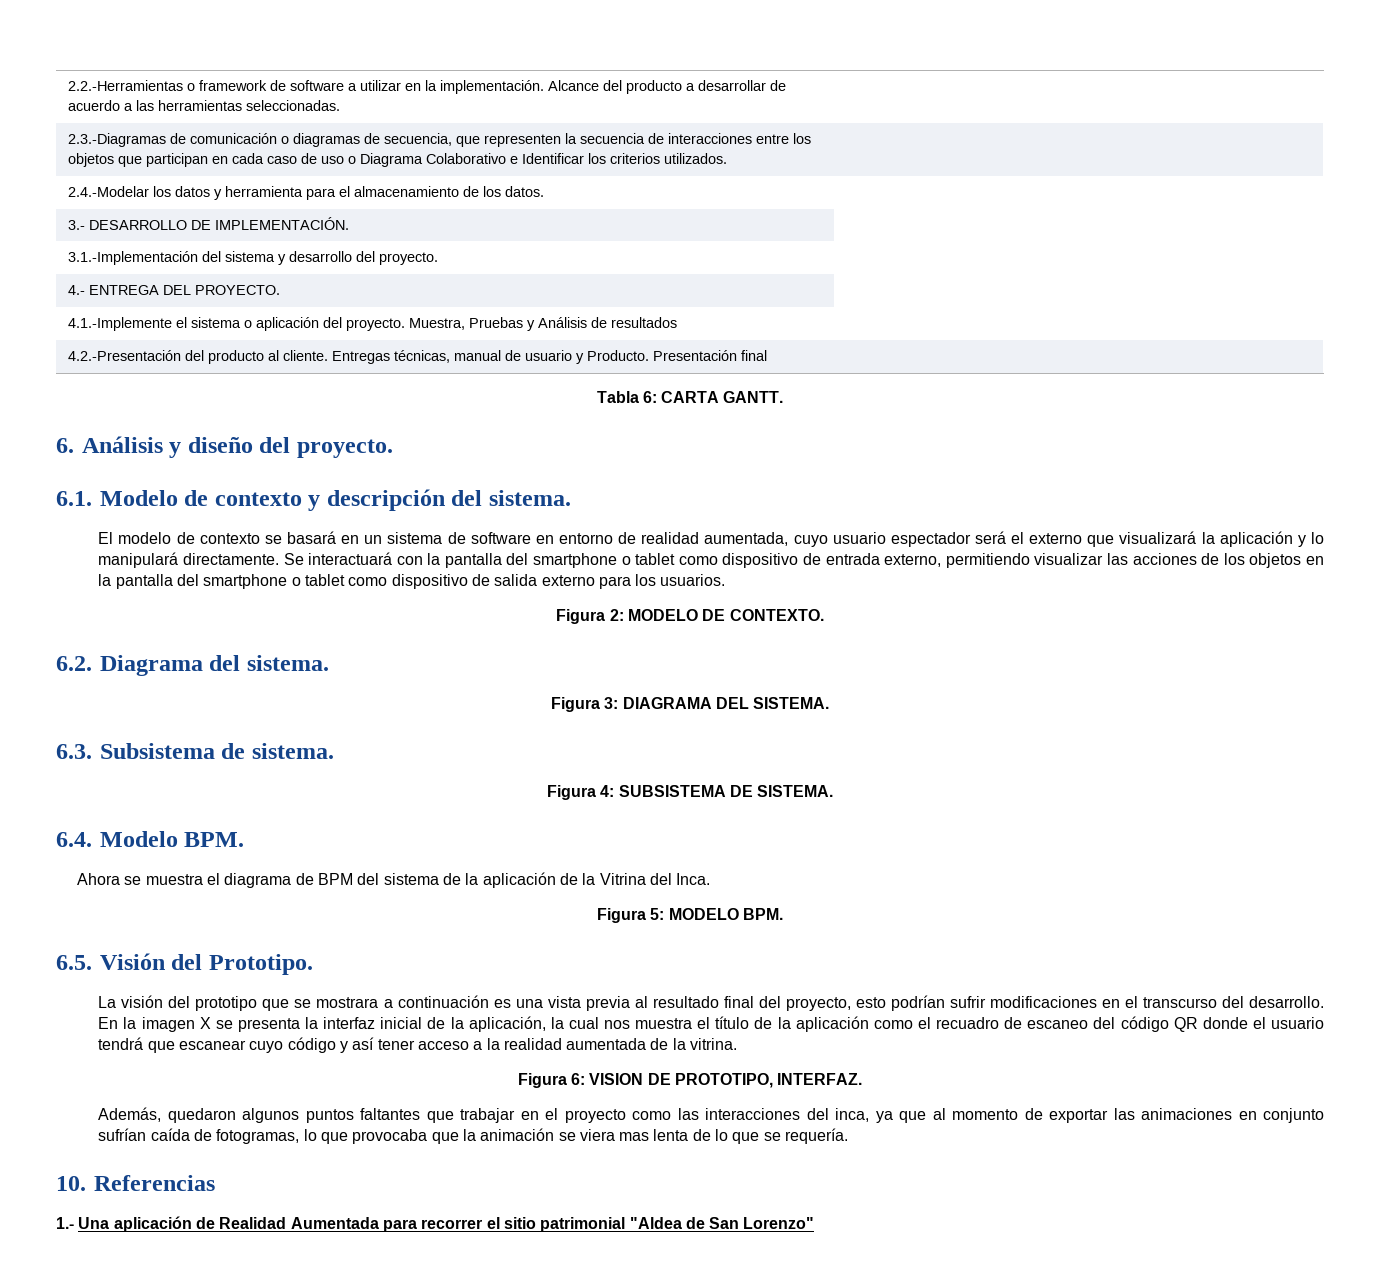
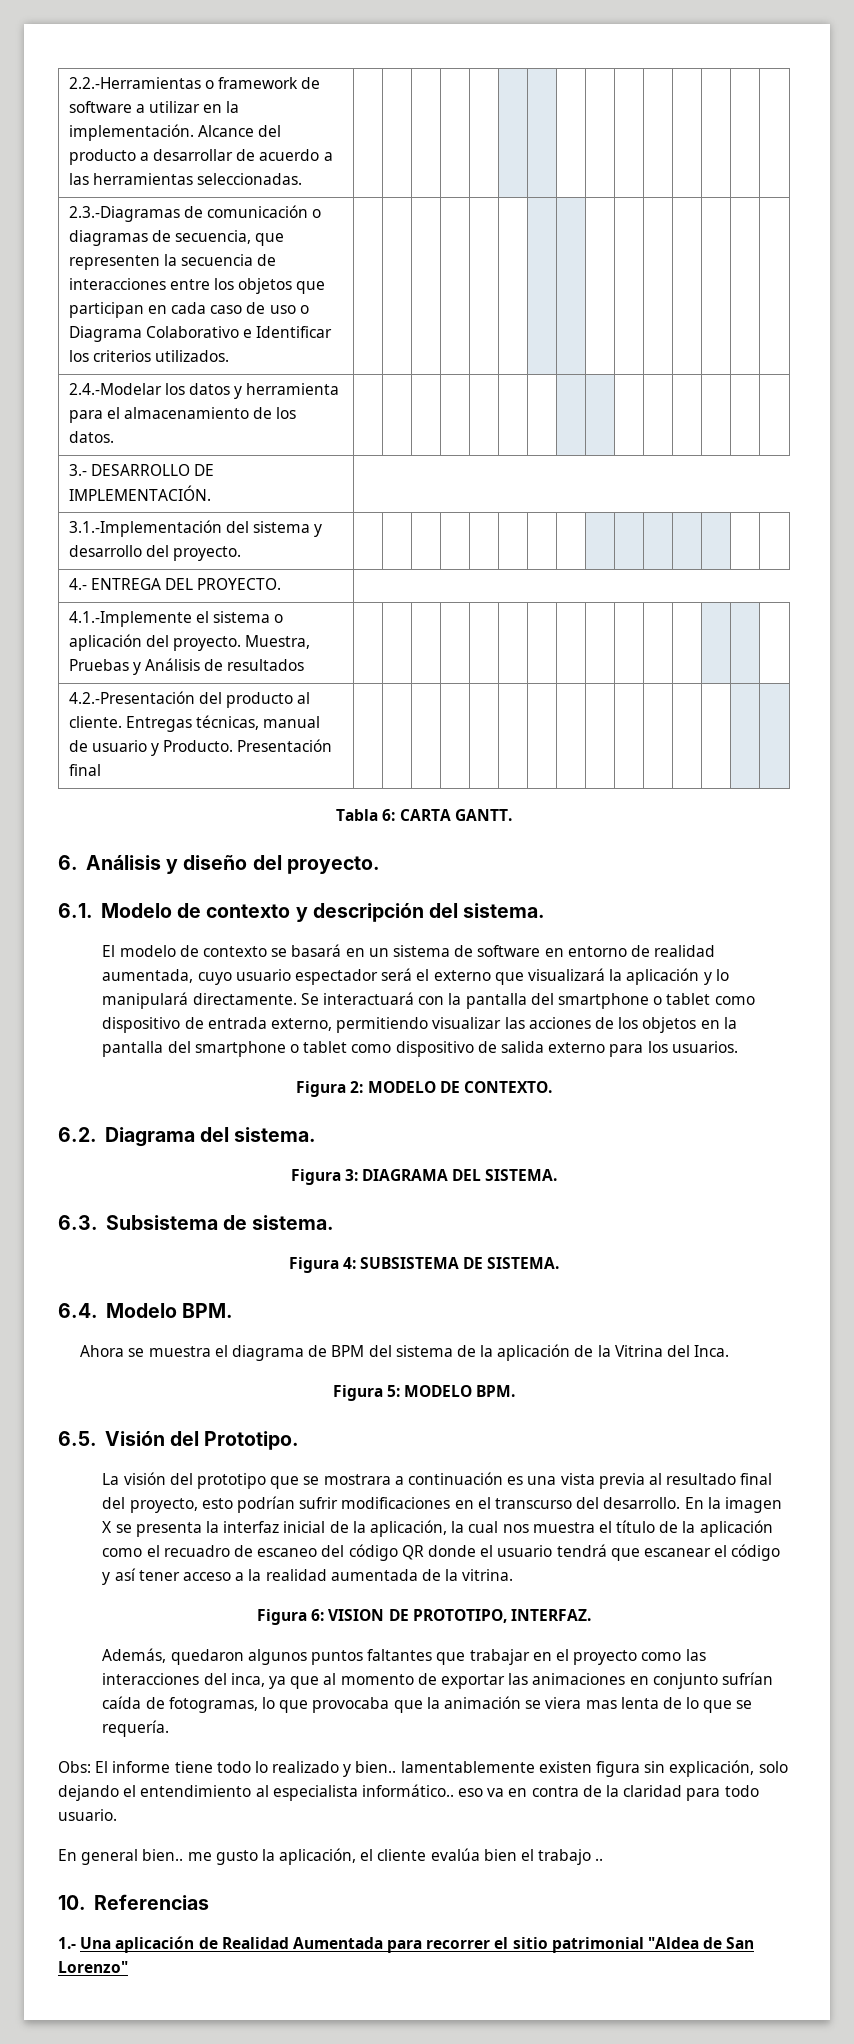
- En la imagen X se presenta la interfaz inicial de la aplicación, la cual nos muestra el título de la aplicación como el recuadro de escaneo del código QR donde el usuario tendrá que escanear cuyo código y así tener acceso a la realidad aumentada de la vitrina.
+ En la imagen X se presenta la interfaz inicial de la aplicación, la cual nos muestra el título de la aplicación como el recuadro de escaneo del código QR donde el usuario tendrá que escanear el código y así tener acceso a la realidad aumentada de la vitrina.
+ Obs: El informe tiene todo lo realizado y bien.. lamentablemente existen figura sin explicación, solo dejando el entendimiento al especialista informático.. eso va en contra de la claridad para todo usuario.
+ En general bien.. me gusto la aplicación, el cliente evalúa bien el trabajo ..

